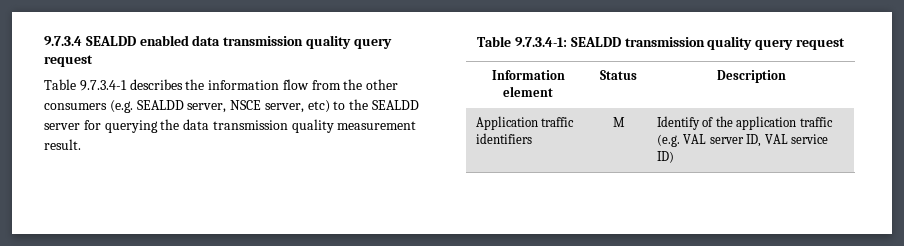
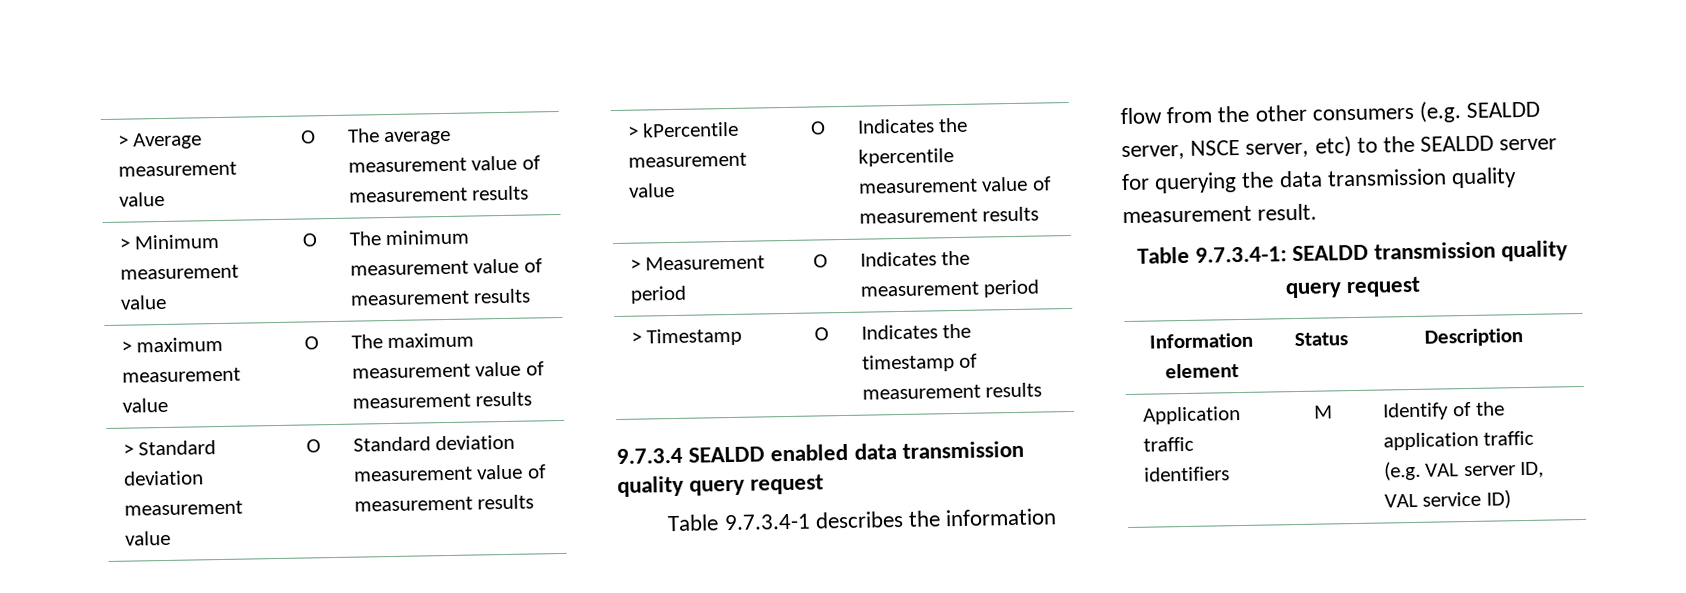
+ > Average measurement value | O | The average measurement value of measurement results
+ > Minimum measurement value | O | The minimum measurement value of measurement results
+ > maximum measurement value | O | The maximum measurement value of measurement results
+ > Standard deviation measurement value | O | Standard deviation measurement value of measurement results
+ > kPercentile measurement value | O | Indicates the kpercentile measurement value of measurement results
+ > Measurement period | O | Indicates the measurement period
+ > Timestamp | O | Indicates the timestamp of measurement results

